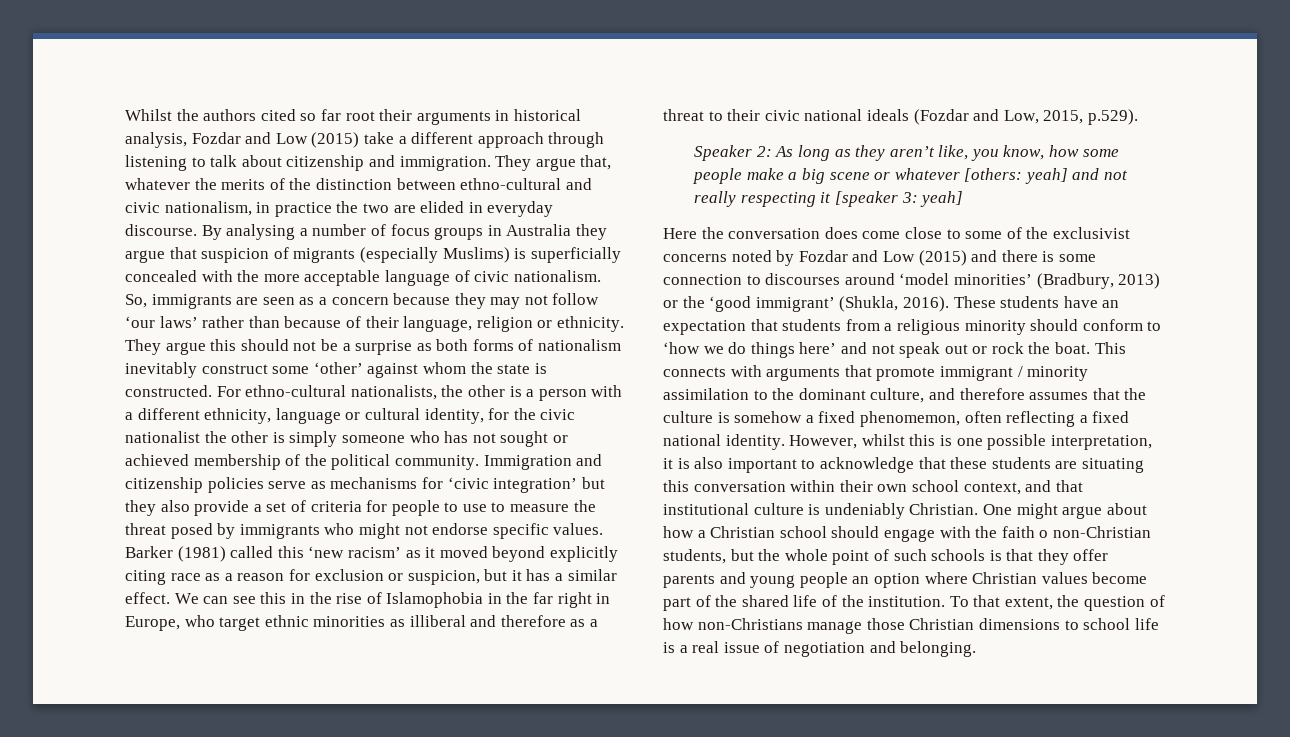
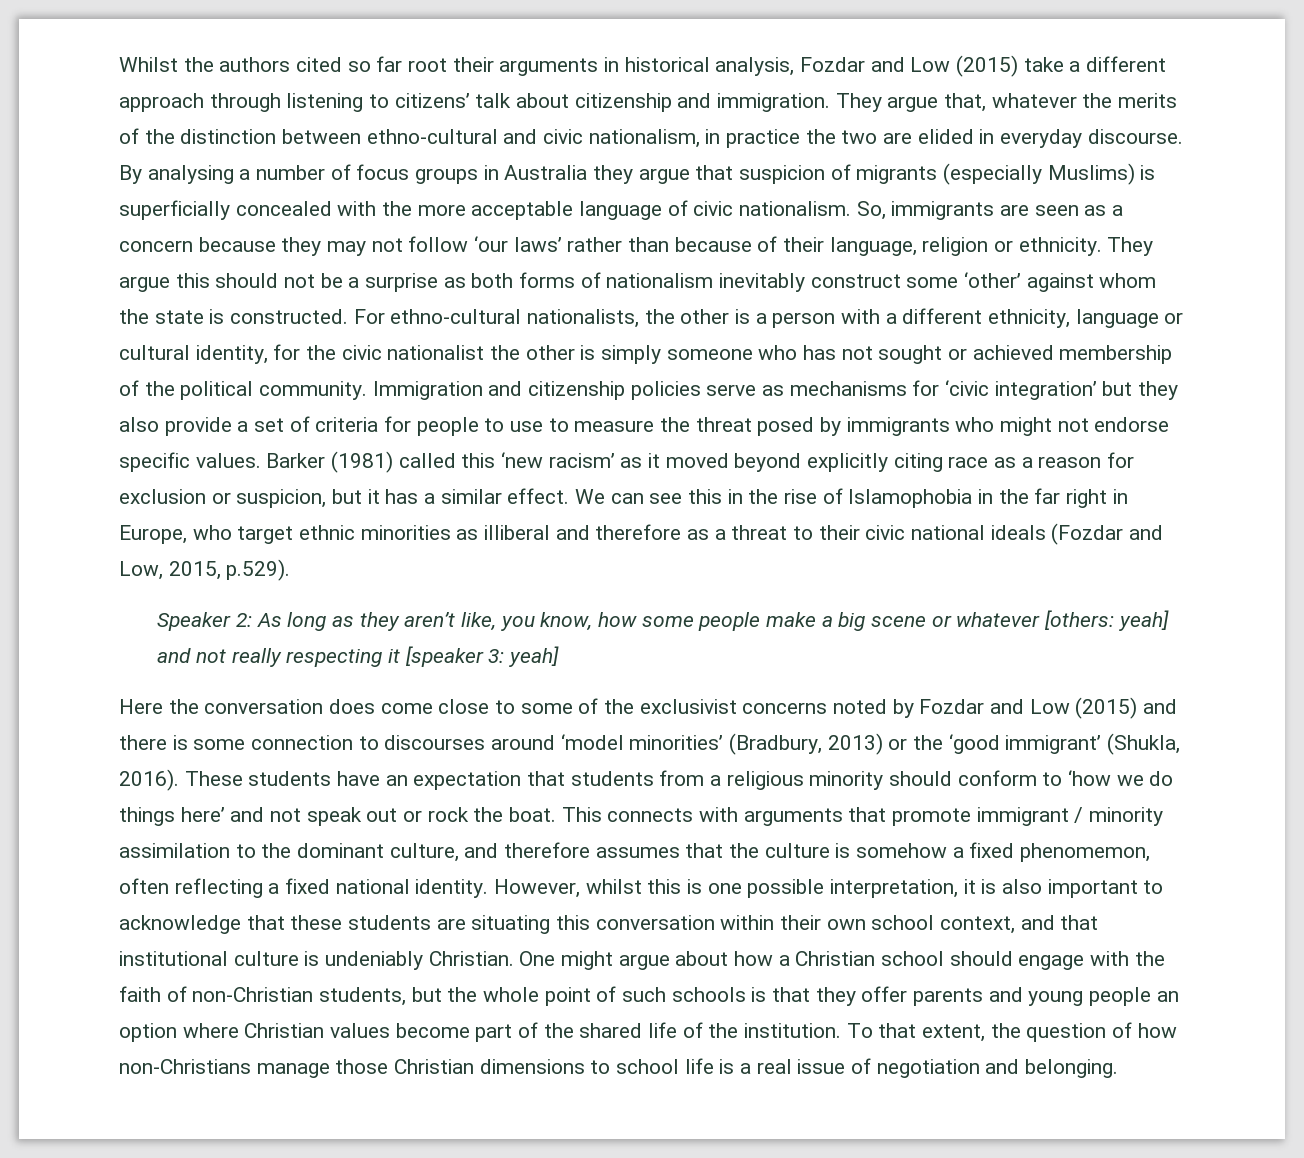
- Whilst the authors cited so far root their arguments in historical analysis, Fozdar and Low (2015) take a different approach through listening to talk about citizenship and immigration.
+ Whilst the authors cited so far root their arguments in historical analysis, Fozdar and Low (2015) take a different approach through listening to citizens’ talk about citizenship and immigration.
- One might argue about how a Christian school should engage with the faith o non-Christian students, but the whole point of such schools is that they offer parents and young people an option where Christian values become part of the shared life of the institution.
+ One might argue about how a Christian school should engage with the faith of non-Christian students, but the whole point of such schools is that they offer parents and young people an option where Christian values become part of the shared life of the institution.

